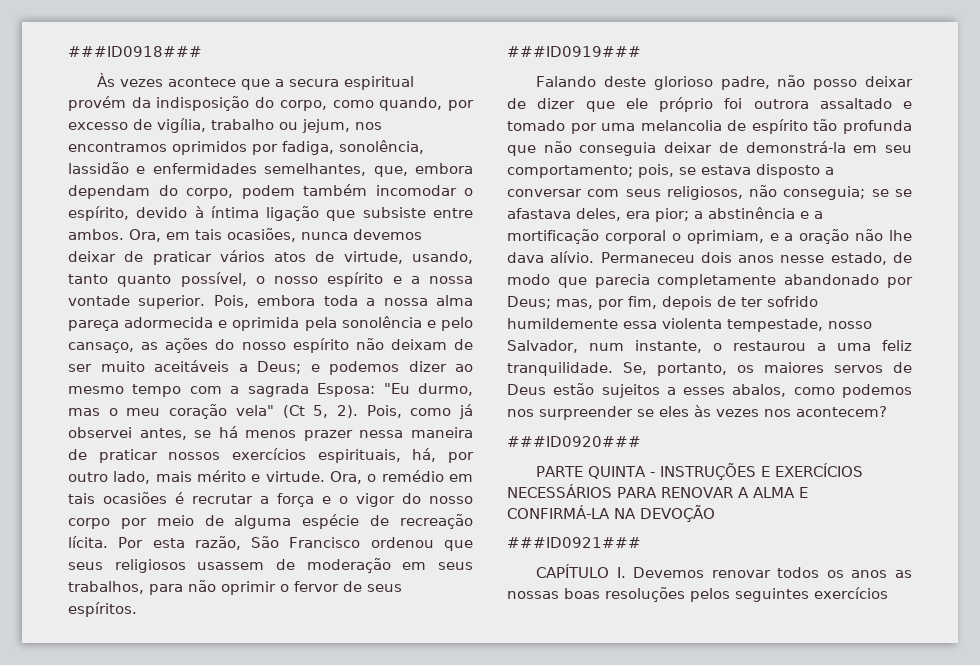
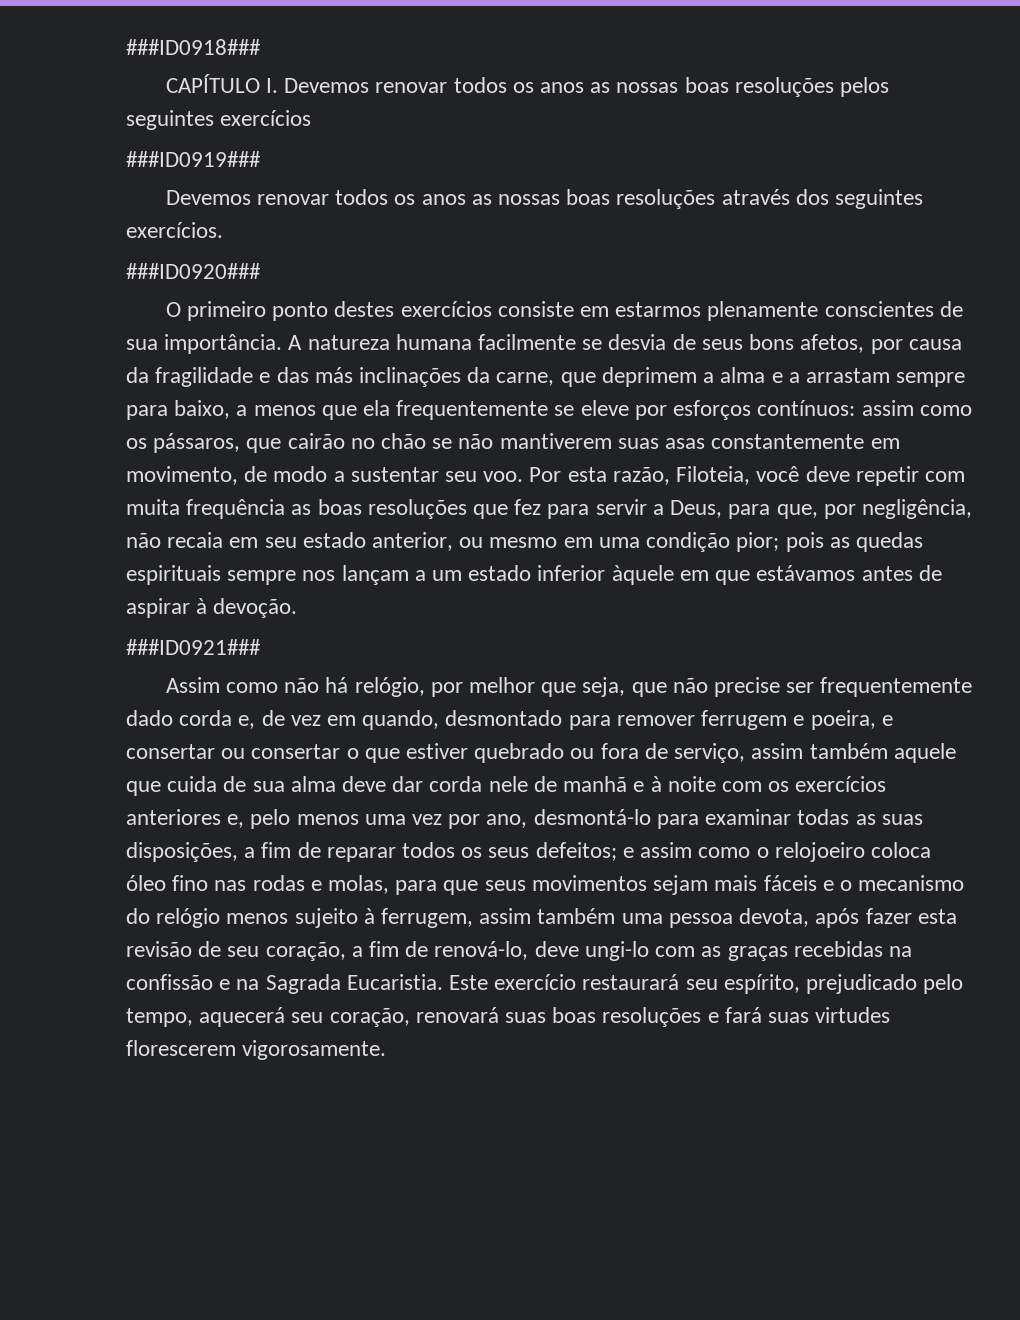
- Às vezes acontece que a secura espiritual provém da indisposição do corpo, como quando, por excesso de vigília, trabalho ou jejum, nos encontramos oprimidos por fadiga, sonolência, lassidão e enfermidades semelhantes, que, embora dependam do corpo, podem também incomodar o espírito, devido à íntima ligação que subsiste entre ambos. Ora, em tais ocasiões, nunca devemos deixar de praticar vários atos de virtude, usando, tanto quanto possível, o nosso espírito e a nossa vontade superior. Pois, embora toda a nossa alma pareça adormecida e oprimida pela sonolência e pelo cansaço, as ações do nosso espírito não deixam de ser muito aceitáveis a Deus; e podemos dizer ao mesmo tempo com a sagrada Esposa: "Eu durmo, mas o meu coração vela" (Ct 5, 2). Pois, como já observei antes, se há menos prazer nessa maneira de praticar nossos exercícios espirituais, há, por outro lado, mais mérito e virtude. Ora, o remédio em tais ocasiões é recrutar a força e o vigor do nosso corpo por meio de alguma espécie de recreação lícita. Por esta razão, São Francisco ordenou que seus religiosos usassem de moderação em seus trabalhos, para não oprimir o fervor de seus espíritos.
- ###ID0919###
- Falando deste glorioso padre, não posso deixar de dizer que ele próprio foi outrora assaltado e tomado por uma melancolia de espírito tão profunda que não conseguia deixar de demonstrá-la em seu comportamento; pois, se estava disposto a conversar com seus religiosos, não conseguia; se se afastava deles, era pior; a abstinência e a mortificação corporal o oprimiam, e a oração não lhe dava alívio. Permaneceu dois anos nesse estado, de modo que parecia completamente abandonado por Deus; mas, por fim, depois de ter sofrido humildemente essa violenta tempestade, nosso Salvador, num instante, o restaurou a uma feliz tranquilidade. Se, portanto, os maiores servos de Deus estão sujeitos a esses abalos, como podemos nos surpreender se eles às vezes nos acontecem?
- ###ID0920###
- PARTE QUINTA - INSTRUÇÕES E EXERCÍCIOS NECESSÁRIOS PARA RENOVAR A ALMA E CONFIRMÁ-LA NA DEVOÇÃO
- ###ID0921###
+ ###ID0919###
+ Devemos renovar todos os anos as nossas boas resoluções através dos seguintes exercícios.
+ ###ID0920###
+ O primeiro ponto destes exercícios consiste em estarmos plenamente conscientes de sua importância. A natureza humana facilmente se desvia de seus bons afetos, por causa da fragilidade e das más inclinações da carne, que deprimem a alma e a arrastam sempre para baixo, a menos que ela frequentemente se eleve por esforços contínuos: assim como os pássaros, que cairão no chão se não mantiverem suas asas constantemente em movimento, de modo a sustentar seu voo. Por esta razão, Filoteia, você deve repetir com muita frequência as boas resoluções que fez para servir a Deus, para que, por negligência, não recaia em seu estado anterior, ou mesmo em uma condição pior; pois as quedas espirituais sempre nos lançam a um estado inferior àquele em que estávamos antes de aspirar à devoção.
+ ###ID0921###
+ Assim como não há relógio, por melhor que seja, que não precise ser frequentemente dado corda e, de vez em quando, desmontado para remover ferrugem e poeira, e consertar ou consertar o que estiver quebrado ou fora de serviço, assim também aquele que cuida de sua alma deve dar corda nele de manhã e à noite com os exercícios anteriores e, pelo menos uma vez por ano, desmontá-lo para examinar todas as suas disposições, a fim de reparar todos os seus defeitos; e assim como o relojoeiro coloca óleo fino nas rodas e molas, para que seus movimentos sejam mais fáceis e o mecanismo do relógio menos sujeito à ferrugem, assim também uma pessoa devota, após fazer esta revisão de seu coração, a fim de renová-lo, deve ungi-lo com as graças recebidas na confissão e na Sagrada Eucaristia. Este exercício restaurará seu espírito, prejudicado pelo tempo, aquecerá seu coração, renovará suas boas resoluções e fará suas virtudes florescerem vigorosamente.

